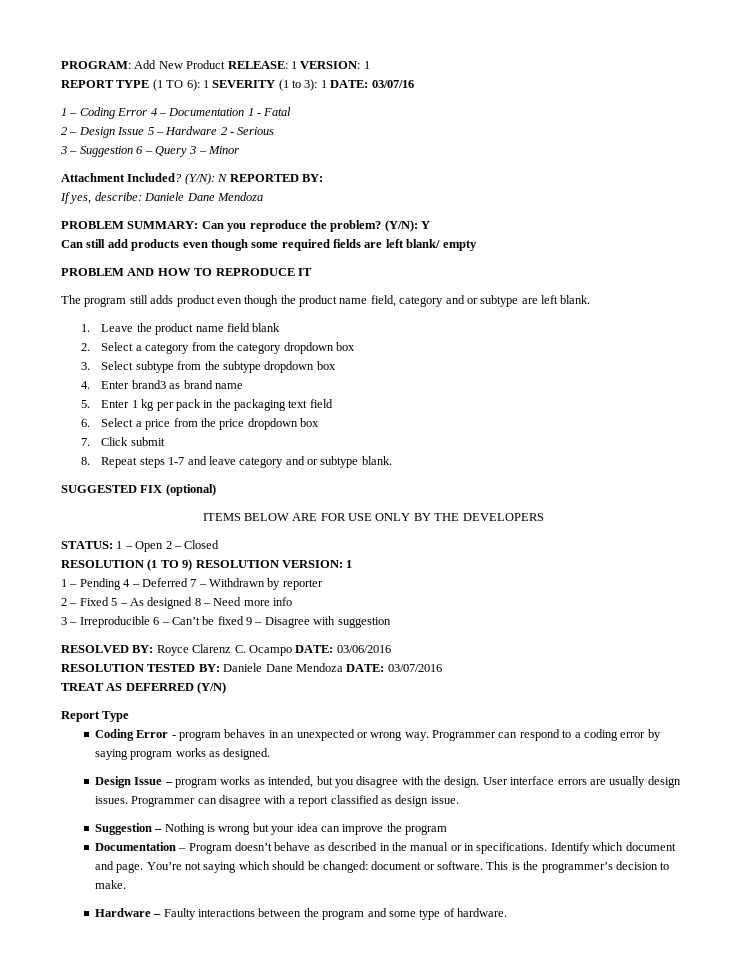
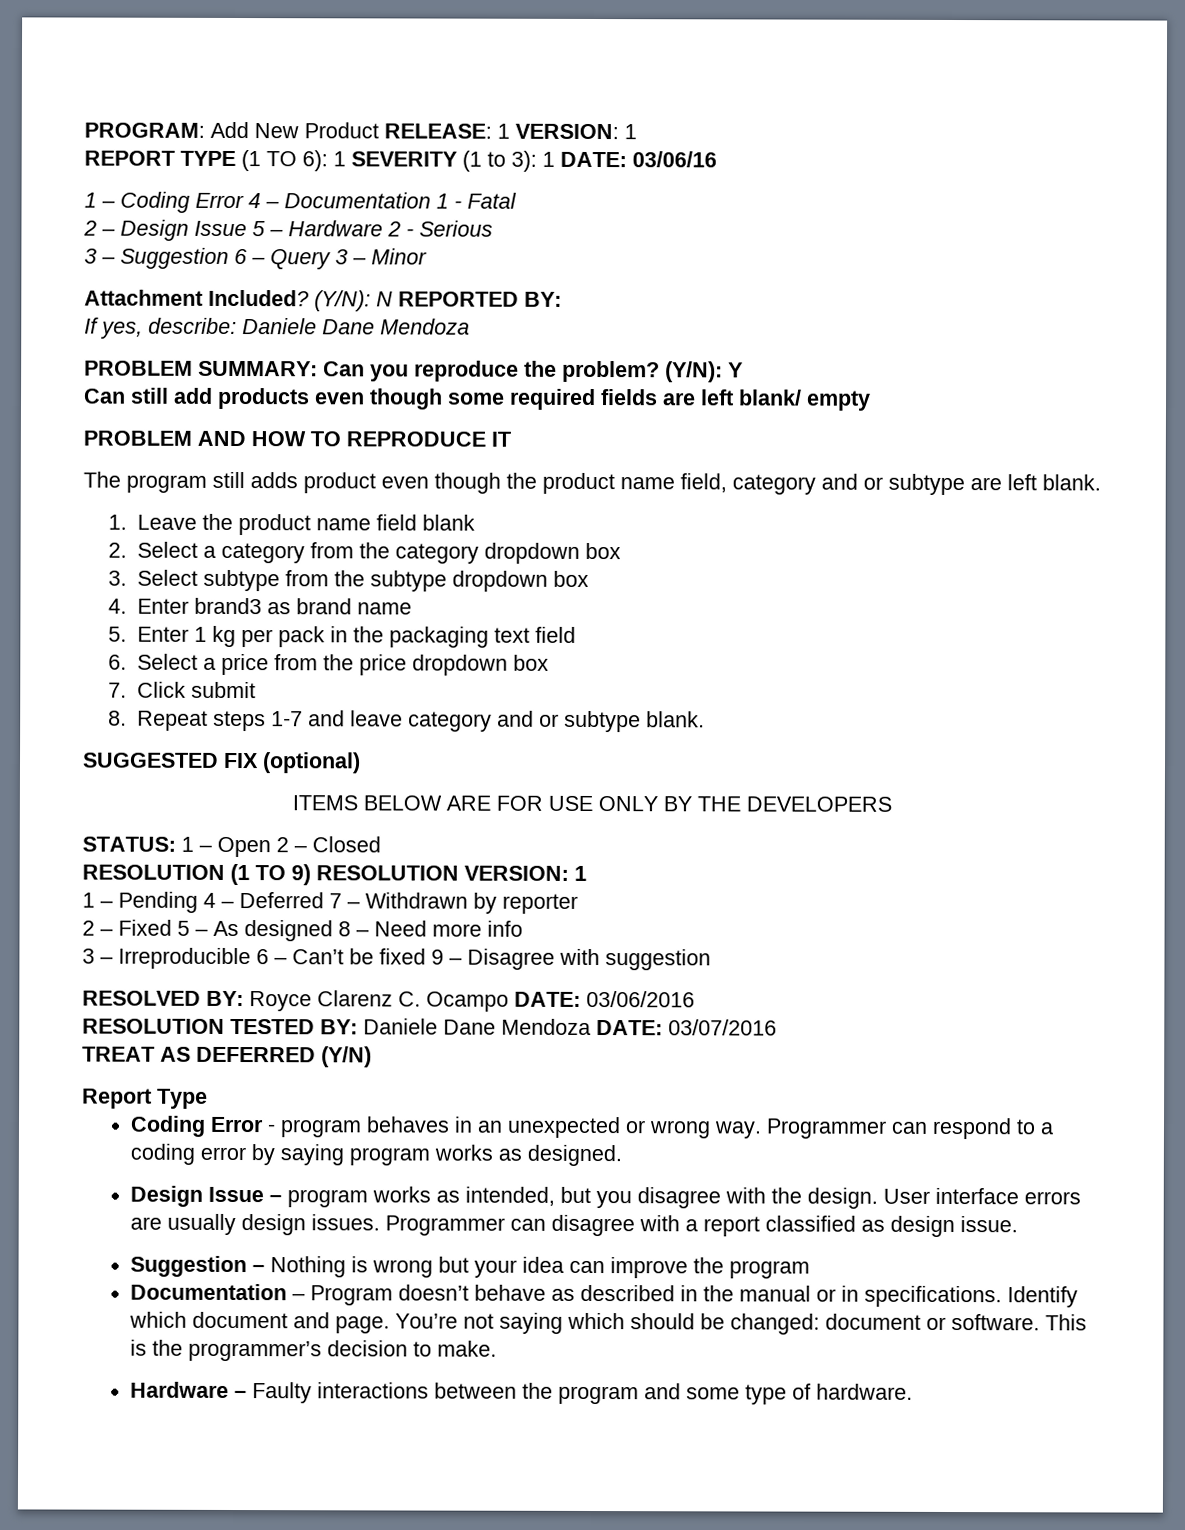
- REPORT TYPE (1 TO 6): 1 SEVERITY (1 to 3): 1 DATE: 03/07/16
+ REPORT TYPE (1 TO 6): 1 SEVERITY (1 to 3): 1 DATE: 03/06/16

